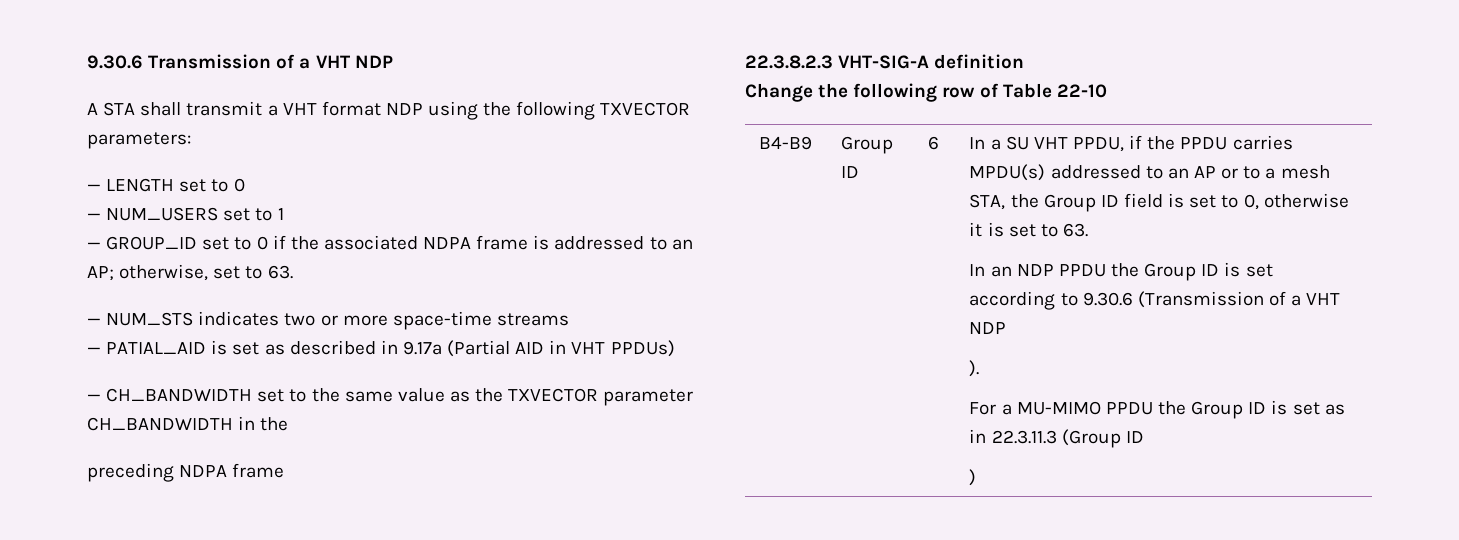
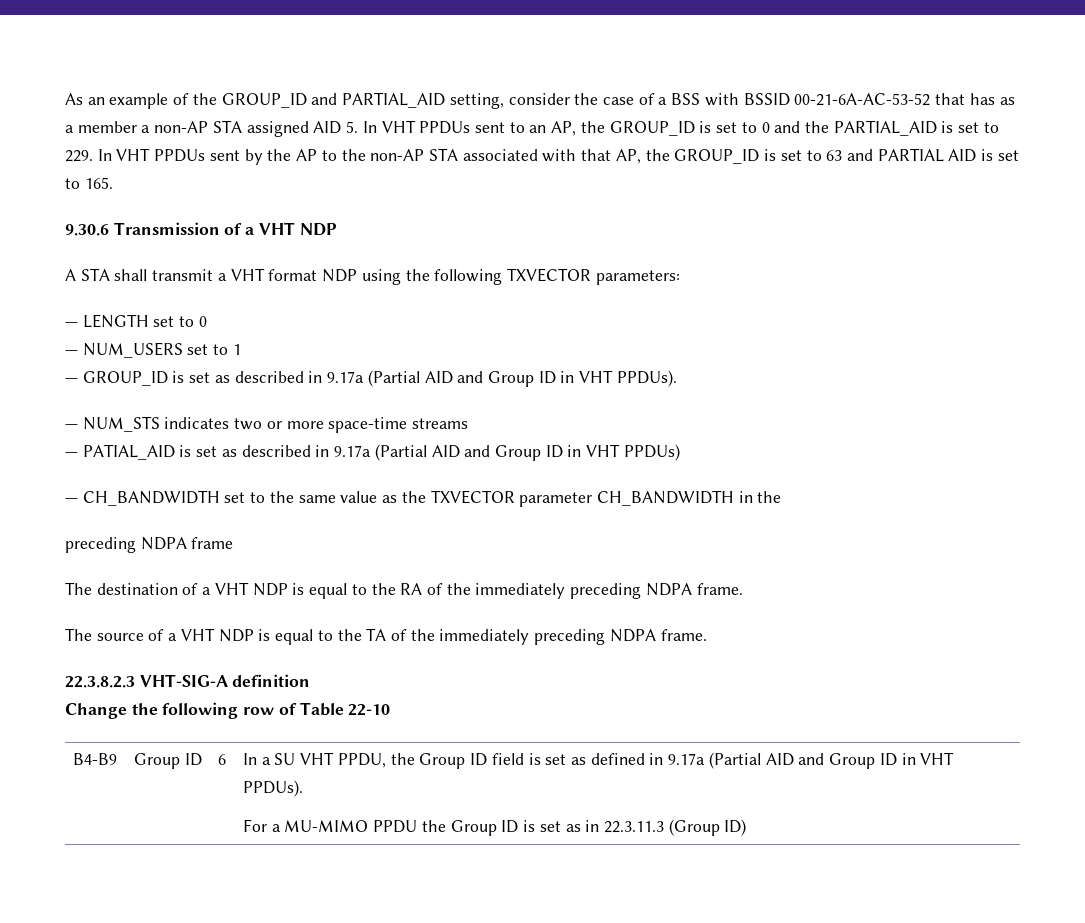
+ As an example of the GROUP_ID and PARTIAL_AID setting, consider the case of a BSS with BSSID 00-21-6A-AC-53-52 that has as a member a non-AP STA assigned AID 5. In VHT PPDUs sent to an AP, the GROUP_ID is set to 0 and the PARTIAL_AID is set to 229. In VHT PPDUs sent by the AP to the non-AP STA associated with that AP, the GROUP_ID is set to 63 and PARTIAL AID is set to 165.
- — GROUP_ID set to 0 if the associated NDPA frame is addressed to an AP; otherwise, set to 63.
+ — GROUP_ID is set as described in 9.17a (Partial AID and Group ID in VHT PPDUs).
- — PATIAL_AID is set as described in 9.17a (Partial AID in VHT PPDUs)
+ — PATIAL_AID is set as described in 9.17a (Partial AID and Group ID in VHT PPDUs)
+ The destination of a VHT NDP is equal to the RA of the immediately preceding NDPA frame.
+ The source of a VHT NDP is equal to the TA of the immediately preceding NDPA frame.
- In a SU VHT PPDU, if the PPDU carries MPDU(s) addressed to an AP or to a mesh STA, the Group ID field is set to 0, otherwise it is set to 63.
- In an NDP PPDU the Group ID is set according to 9.30.6 (Transmission of a VHT NDP
- ).
+ In a SU VHT PPDU, the Group ID field is set as defined in 9.17a (Partial AID and Group ID in VHT PPDUs).
- For a MU-MIMO PPDU the Group ID is set as in 22.3.11.3 (Group ID
- )
+ For a MU-MIMO PPDU the Group ID is set as in 22.3.11.3 (Group ID)

